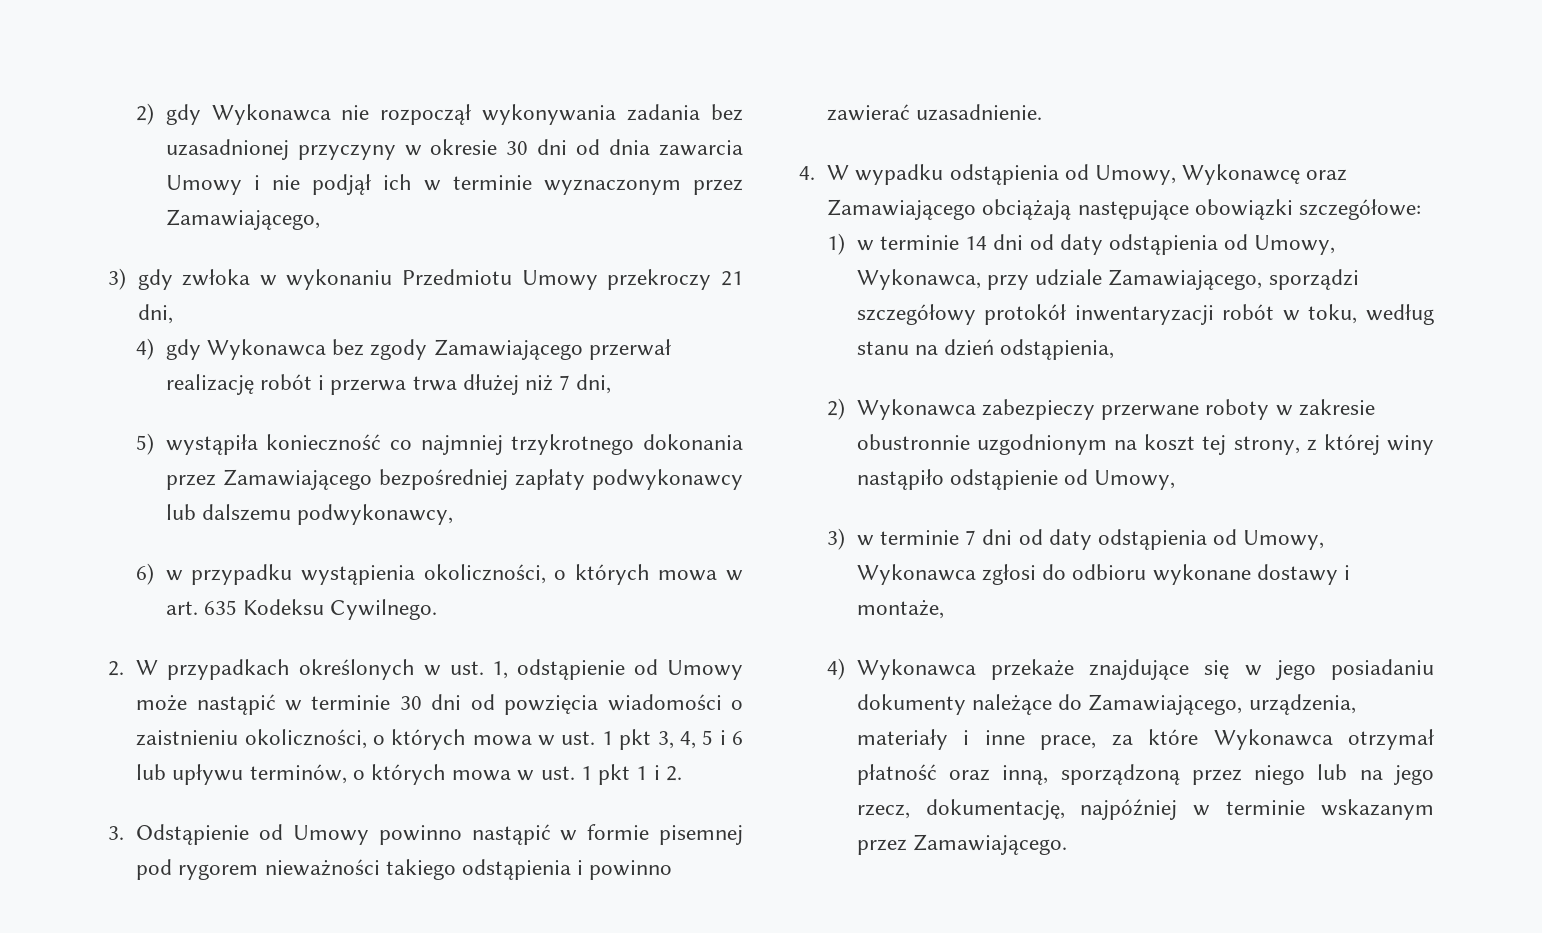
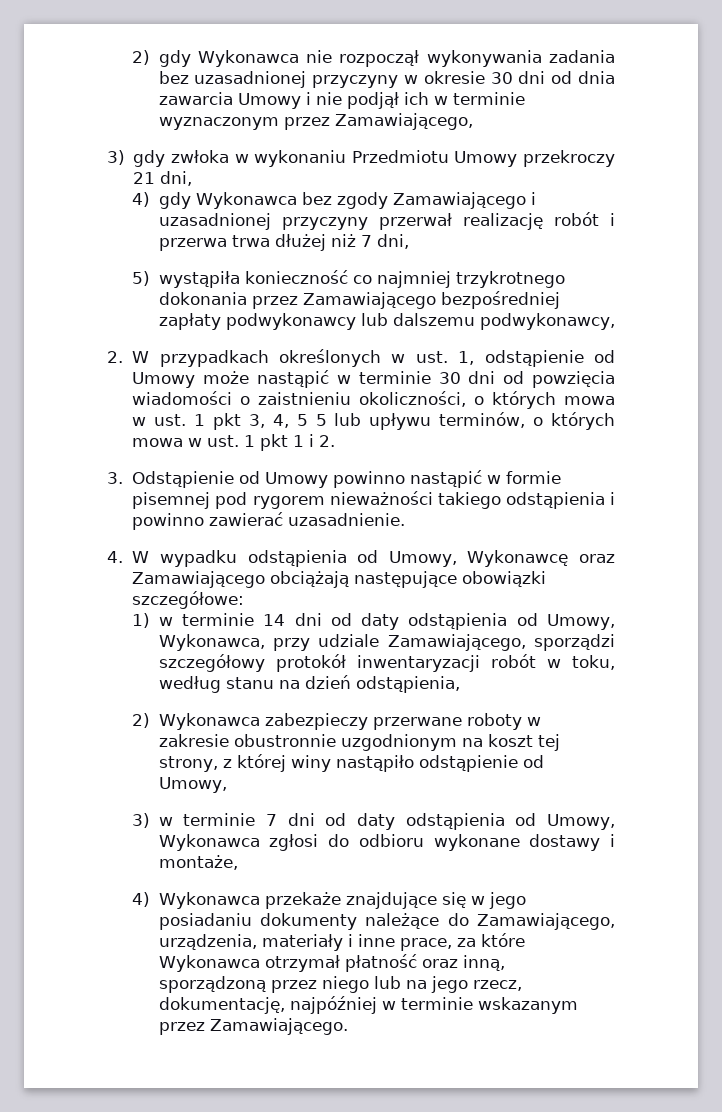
- 4) gdy Wykonawca bez zgody Zamawiającego przerwał realizację robót i przerwa trwa dłużej niż 7 dni,
+ 4) gdy Wykonawca bez zgody Zamawiającego i uzasadnionej przyczyny przerwał realizację robót i przerwa trwa dłużej niż 7 dni,
- 6) w przypadku wystąpienia okoliczności, o których mowa w art. 635 Kodeksu Cywilnego.
- 2. W przypadkach określonych w ust. 1, odstąpienie od Umowy może nastąpić w terminie 30 dni od powzięcia wiadomości o zaistnieniu okoliczności, o których mowa w ust. 1 pkt 3, 4, 5 i 6 lub upływu terminów, o których mowa w ust. 1 pkt 1 i 2.
+ 2. W przypadkach określonych w ust. 1, odstąpienie od Umowy może nastąpić w terminie 30 dni od powzięcia wiadomości o zaistnieniu okoliczności, o których mowa w ust. 1 pkt 3, 4, 5 5 lub upływu terminów, o których mowa w ust. 1 pkt 1 i 2.

